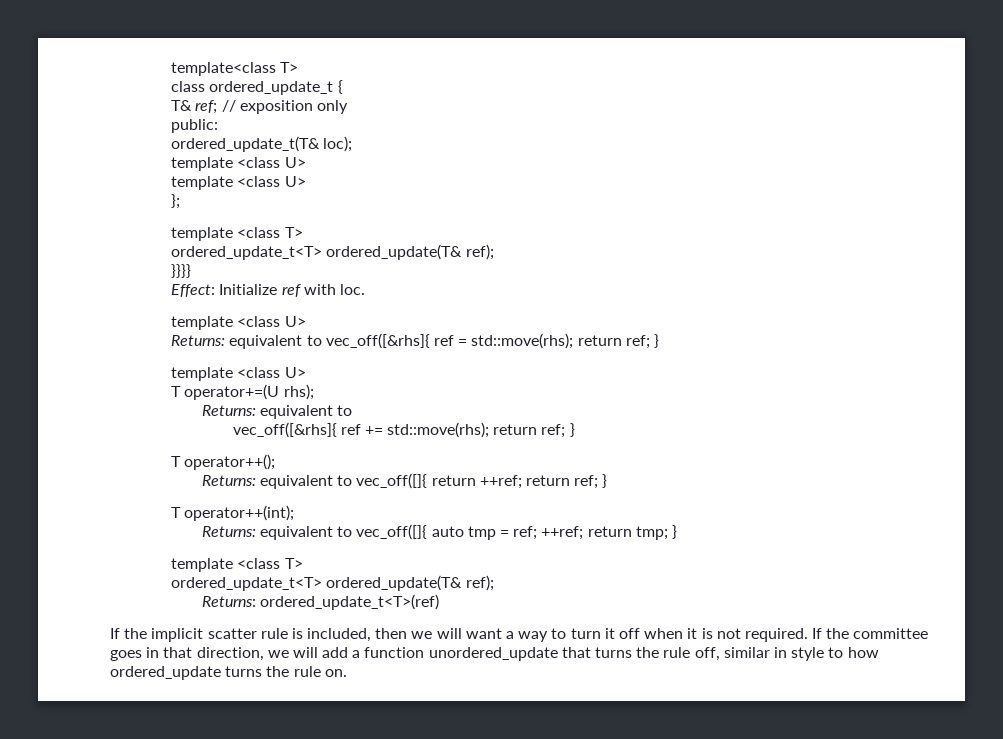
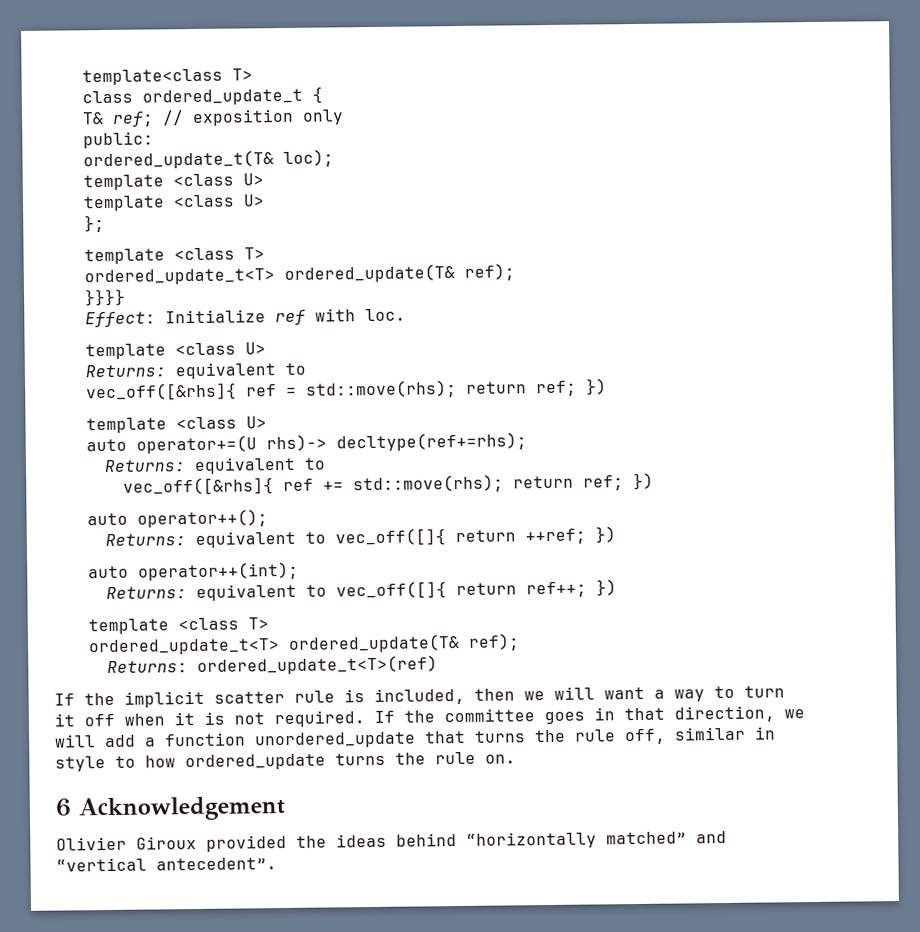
  Effect: Initialize ref with loc.
  template <class U>
- Returns: equivalent to vec_off([&rhs]{ ref = std::move(rhs); return ref; }
+ Returns: equivalent to
+ vec_off([&rhs]{ ref = std::move(rhs); return ref; })
  template <class U>
- T operator+=(U rhs);
+ auto operator+=(U rhs)-> decltype(ref+=rhs);
- vec_off([&rhs]{ ref += std::move(rhs); return ref; }
- T operator++();
+ vec_off([&rhs]{ ref += std::move(rhs); return ref; })
+ auto operator++();
- Returns: equivalent to vec_off([]{ return ++ref; return ref; }
- T operator++(int);
+ Returns: equivalent to vec_off([]{ return ++ref; })
+ auto operator++(int);
- Returns: equivalent to vec_off([]{ auto tmp = ref; ++ref; return tmp; }
+ Returns: equivalent to vec_off([]{ return ref++; })
+ 6 Acknowledgement
+ Olivier Giroux provided the ideas behind “horizontally matched” and “vertical antecedent”.

